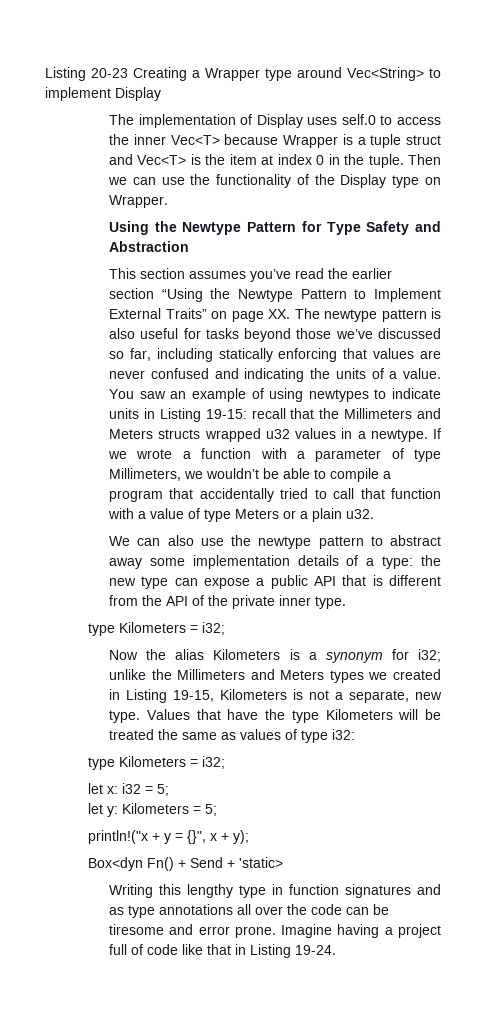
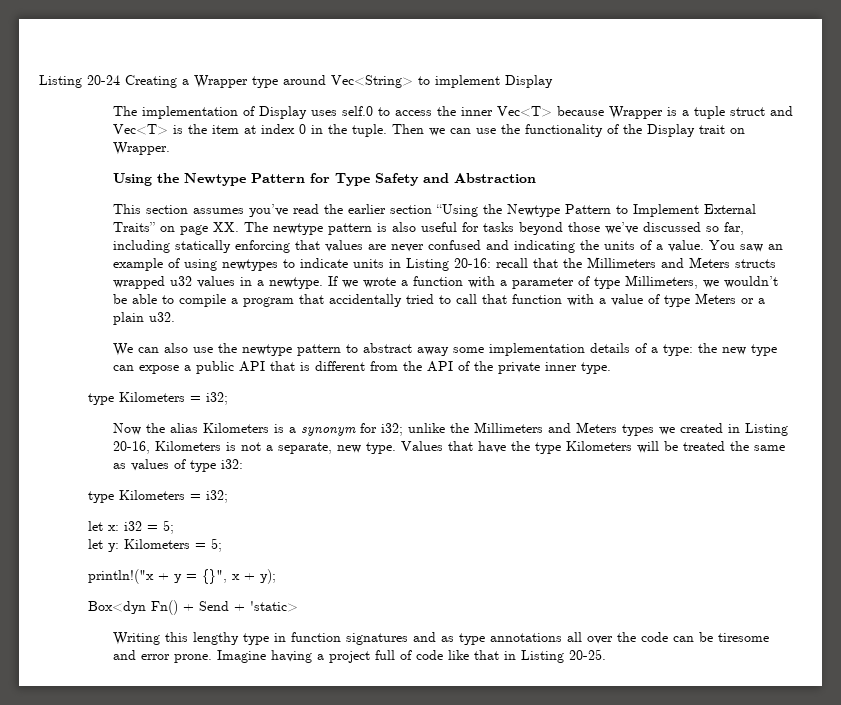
- Listing 20-23 Creating a Wrapper type around Vec<String> to implement Display
+ Listing 20-24 Creating a Wrapper type around Vec<String> to implement Display
- Then we can use the functionality of the Display type on Wrapper.
+ Then we can use the functionality of the Display trait on Wrapper.
- You saw an example of using newtypes to indicate units in Listing 19-15: recall that the Millimeters and Meters structs wrapped u32 values in a newtype.
+ You saw an example of using newtypes to indicate units in Listing 20-16: recall that the Millimeters and Meters structs wrapped u32 values in a newtype.
- Now the alias Kilometers is a synonym for i32; unlike the Millimeters and Meters types we created in Listing 19-15, Kilometers is not a separate, new type.
+ Now the alias Kilometers is a synonym for i32; unlike the Millimeters and Meters types we created in Listing 20-16, Kilometers is not a separate, new type.
- Imagine having a project full of code like that in Listing 19-24.
+ Imagine having a project full of code like that in Listing 20-25.

